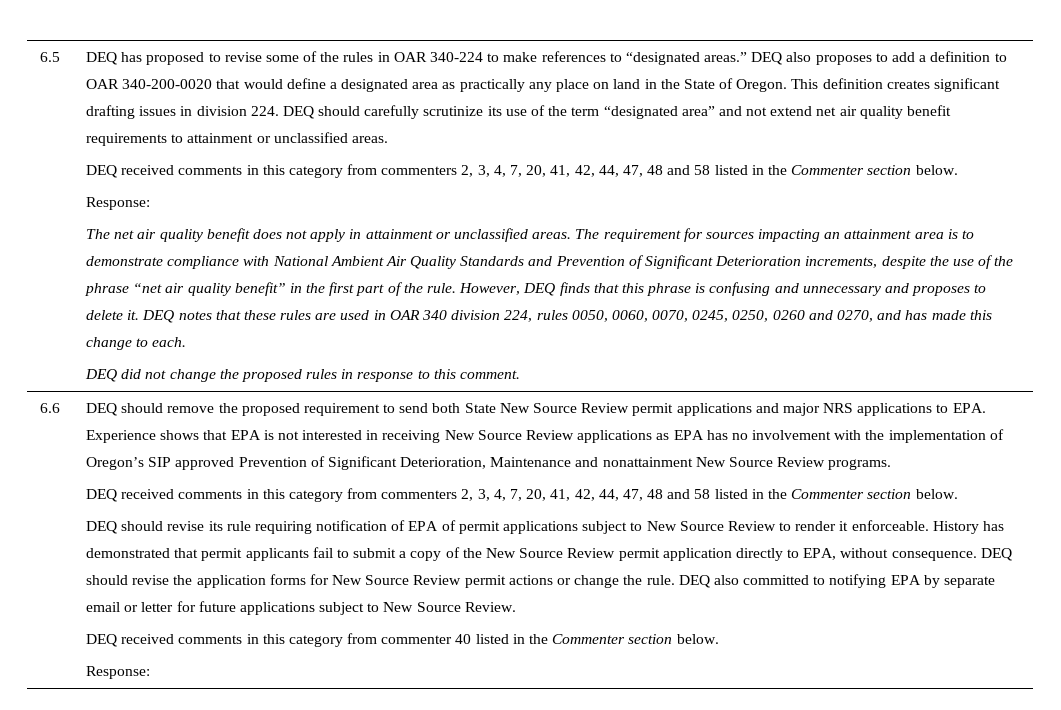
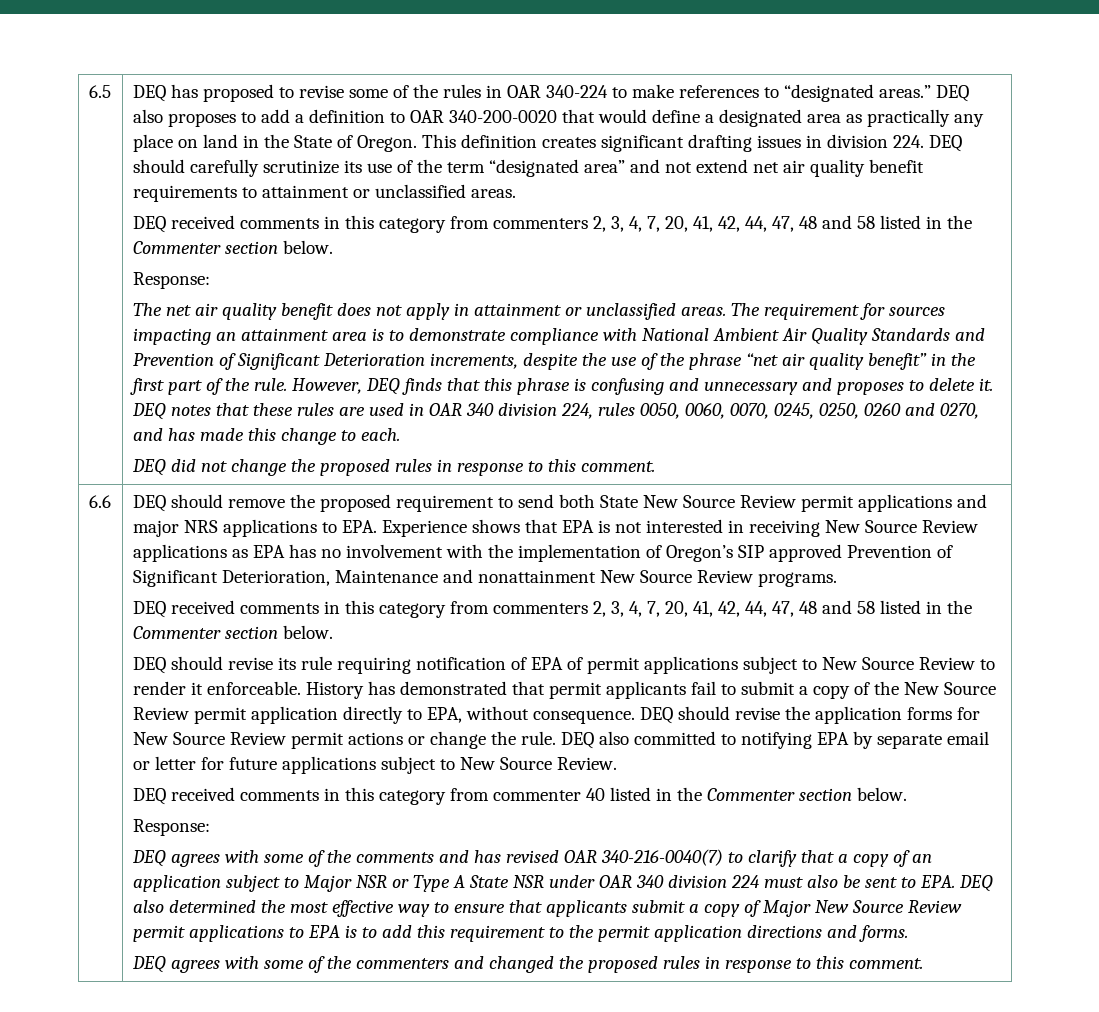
+ DEQ agrees with some of the comments and has revised OAR 340-216-0040(7) to clarify that a copy of an application subject to Major NSR or Type A State NSR under OAR 340 division 224 must also be sent to EPA. DEQ also determined the most effective way to ensure that applicants submit a copy of Major New Source Review permit applications to EPA is to add this requirement to the permit application directions and forms.
+ DEQ agrees with some of the commenters and changed the proposed rules in response to this comment.

